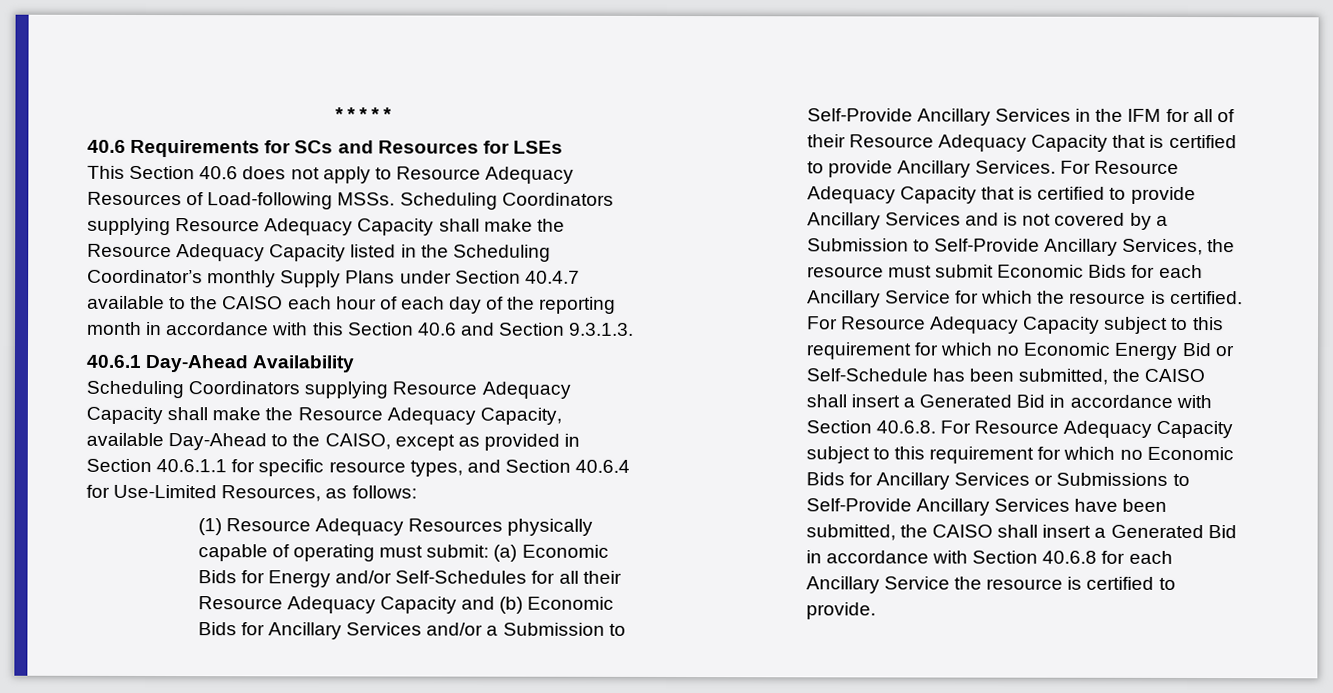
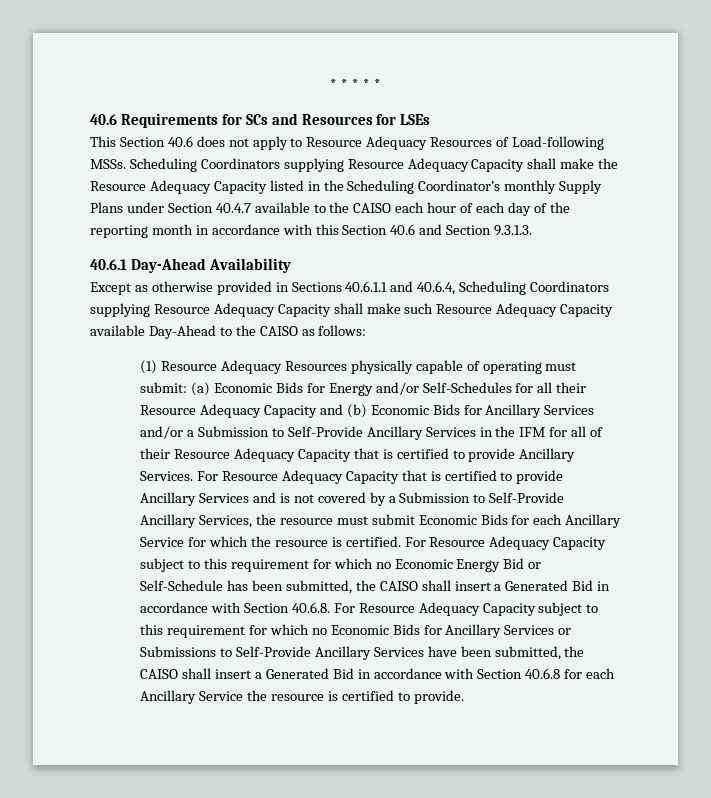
- Scheduling Coordinators supplying Resource Adequacy Capacity shall make the Resource Adequacy Capacity, available Day-Ahead to the CAISO, except as provided in Section 40.6.1.1 for specific resource types, and Section 40.6.4 for Use-Limited Resources, as follows:
+ Except as otherwise provided in Sections 40.6.1.1 and 40.6.4, Scheduling Coordinators supplying Resource Adequacy Capacity shall make such Resource Adequacy Capacity available Day-Ahead to the CAISO as follows:

